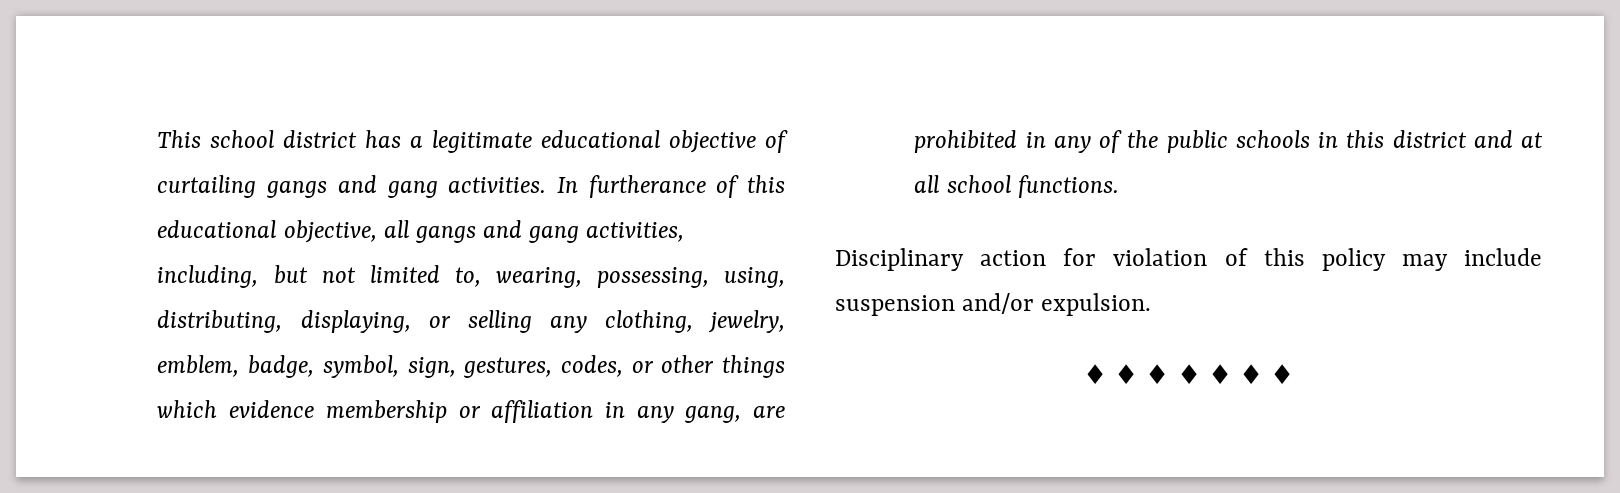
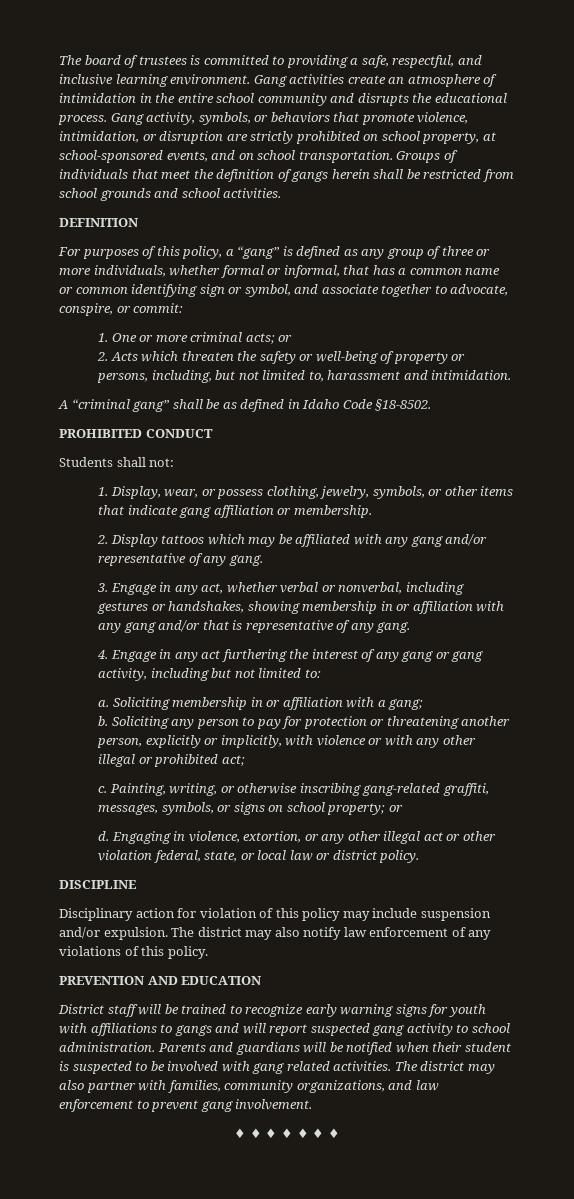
- This school district has a legitimate educational objective of curtailing gangs and gang activities. In furtherance of this educational objective, all gangs and gang activities, including, but not limited to, wearing, possessing, using, distributing, displaying, or selling any clothing, jewelry, emblem, badge, symbol, sign, gestures, codes, or other things which evidence membership or affiliation in any gang, are prohibited in any of the public schools in this district and at all school functions.
+ The board of trustees is committed to providing a safe, respectful, and inclusive learning environment. Gang activities create an atmosphere of intimidation in the entire school community and disrupts the educational process. Gang activity, symbols, or behaviors that promote violence, intimidation, or disruption are strictly prohibited on school property, at school-sponsored events, and on school transportation. Groups of individuals that meet the definition of gangs herein shall be restricted from school grounds and school activities.
+ DEFINITION
+ For purposes of this policy, a “gang” is defined as any group of three or more individuals, whether formal or informal, that has a common name or common identifying sign or symbol, and associate together to advocate, conspire, or commit:
+ 1. One or more criminal acts; or
+ 2. Acts which threaten the safety or well-being of property or persons, including, but not limited to, harassment and intimidation.
+ A “criminal gang” shall be as defined in Idaho Code §18-8502.
+ PROHIBITED CONDUCT
+ Students shall not:
+ 1. Display, wear, or possess clothing, jewelry, symbols, or other items that indicate gang affiliation or membership.
+ 2. Display tattoos which may be affiliated with any gang and/or representative of any gang.
+ 3. Engage in any act, whether verbal or nonverbal, including gestures or handshakes, showing membership in or affiliation with any gang and/or that is representative of any gang.
+ 4. Engage in any act furthering the interest of any gang or gang activity, including but not limited to:
+ a. Soliciting membership in or affiliation with a gang;
+ b. Soliciting any person to pay for protection or threatening another person, explicitly or implicitly, with violence or with any other illegal or prohibited act;
+ c. Painting, writing, or otherwise inscribing gang-related graffiti, messages, symbols, or signs on school property; or
+ d. Engaging in violence, extortion, or any other illegal act or other violation federal, state, or local law or district policy.
+ DISCIPLINE
+ The district may also notify law enforcement of any violations of this policy.
+ PREVENTION AND EDUCATION
+ District staff will be trained to recognize early warning signs for youth with affiliations to gangs and will report suspected gang activity to school administration. Parents and guardians will be notified when their student is suspected to be involved with gang related activities. The district may also partner with families, community organizations, and law enforcement to prevent gang involvement.

